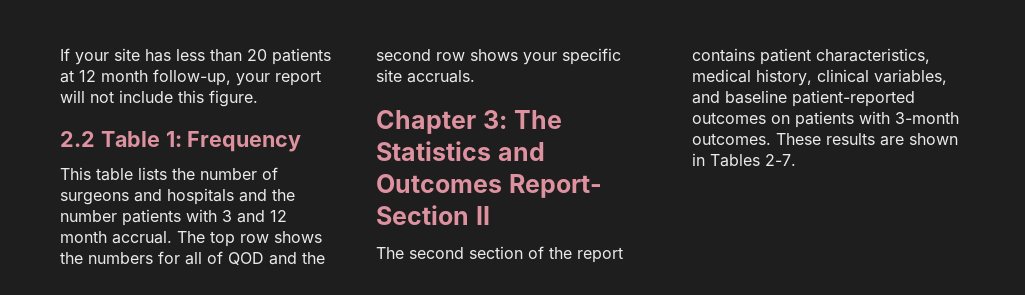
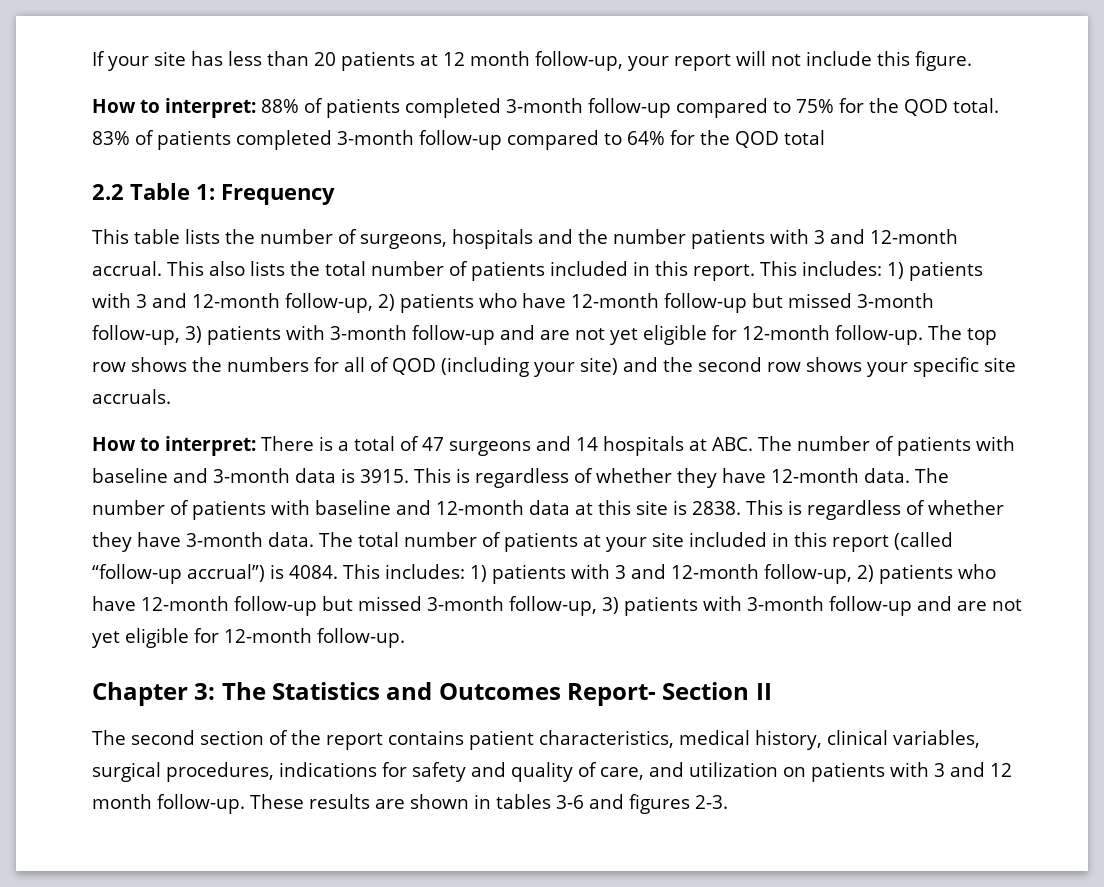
+ How to interpret: 88% of patients completed 3-month follow-up compared to 75% for the QOD total. 83% of patients completed 3-month follow-up compared to 64% for the QOD total
- This table lists the number of surgeons and hospitals and the number patients with 3 and 12 month accrual.
+ This table lists the number of surgeons, hospitals and the number patients with 3 and 12-month accrual. This also lists the total number of patients included in this report. This includes: 1) patients with 3 and 12-month follow-up, 2) patients who have 12-month follow-up but missed 3-month follow-up, 3) patients with 3-month follow-up and are not yet eligible for 12-month follow-up.
- The top row shows the numbers for all of QOD and the second row shows your specific site accruals.
+ The top row shows the numbers for all of QOD (including your site) and the second row shows your specific site accruals.
+ How to interpret: There is a total of 47 surgeons and 14 hospitals at ABC. The number of patients with baseline and 3-month data is 3915. This is regardless of whether they have 12-month data. The number of patients with baseline and 12-month data at this site is 2838. This is regardless of whether they have 3-month data. The total number of patients at your site included in this report (called “follow-up accrual”) is 4084. This includes: 1) patients with 3 and 12-month follow-up, 2) patients who have 12-month follow-up but missed 3-month follow-up, 3) patients with 3-month follow-up and are not yet eligible for 12-month follow-up.
- The second section of the report contains patient characteristics, medical history, clinical variables, and baseline patient-reported outcomes on patients with 3-month outcomes.
+ The second section of the report contains patient characteristics, medical history, clinical variables, surgical procedures, indications for safety and quality of care, and utilization on patients with 3 and 12 month follow-up.
- These results are shown in Tables 2-7.
+ These results are shown in tables 3-6 and figures 2-3.

